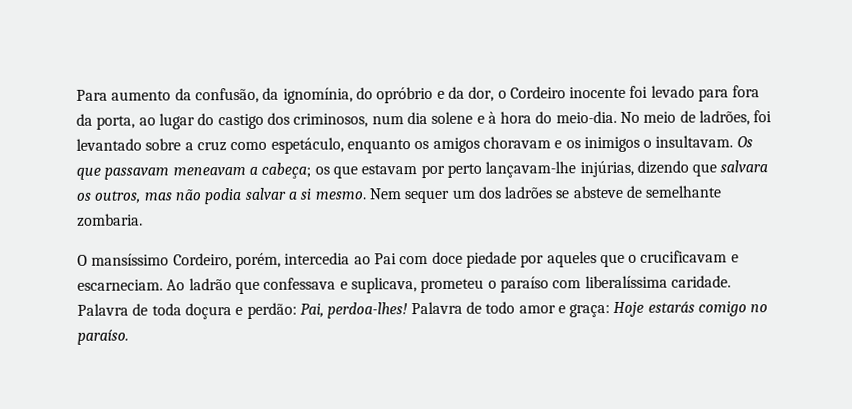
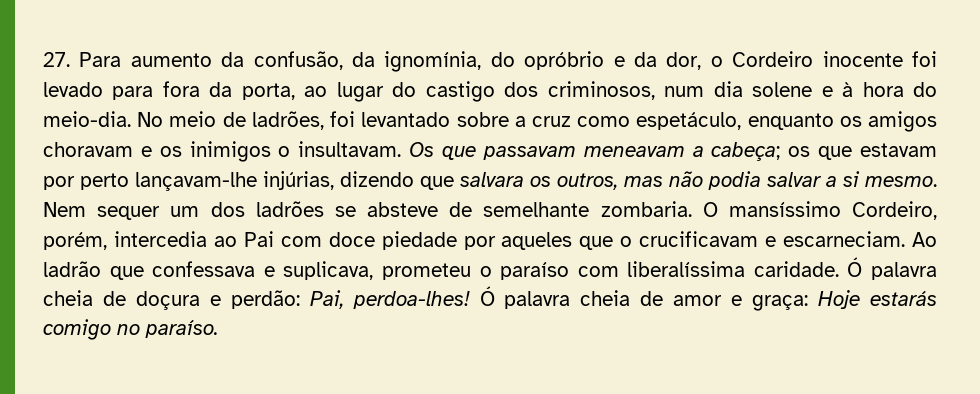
- Para aumento da confusão, da ignomínia, do opróbrio e da dor, o Cordeiro inocente foi levado para fora da porta, ao lugar do castigo dos criminosos, num dia solene e à hora do meio-dia.
+ 27. Para aumento da confusão, da ignomínia, do opróbrio e da dor, o Cordeiro inocente foi levado para fora da porta, ao lugar do castigo dos criminosos, num dia solene e à hora do meio-dia.
- Nem sequer um dos ladrões se absteve de semelhante zombaria.
- O mansíssimo Cordeiro, porém, intercedia ao Pai com doce piedade por aqueles que o crucificavam e escarneciam.
+ Nem sequer um dos ladrões se absteve de semelhante zombaria. O mansíssimo Cordeiro, porém, intercedia ao Pai com doce piedade por aqueles que o crucificavam e escarneciam.
- Palavra de toda doçura e perdão: Pai, perdoa-lhes!
+ Ó palavra cheia de doçura e perdão: Pai, perdoa-lhes!
- Palavra de todo amor e graça: Hoje estarás comigo no paraíso.
+ Ó palavra cheia de amor e graça: Hoje estarás comigo no paraíso.

